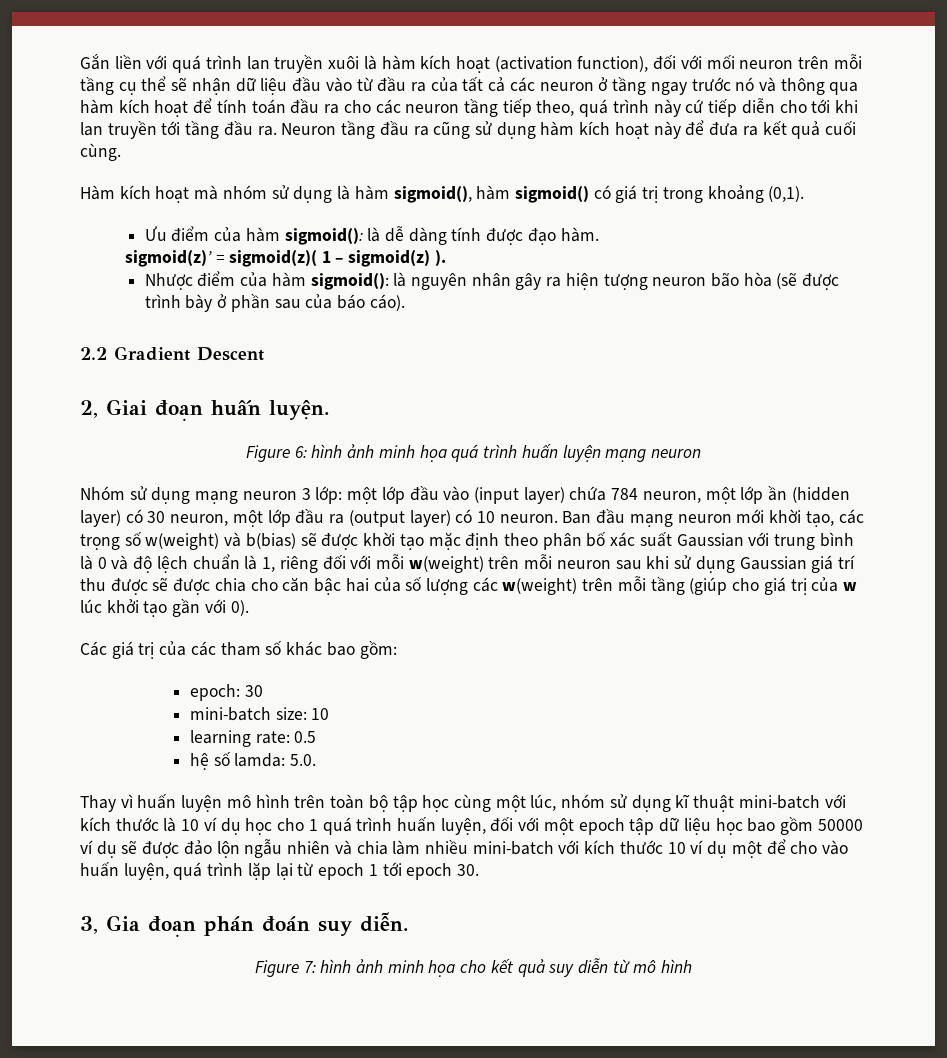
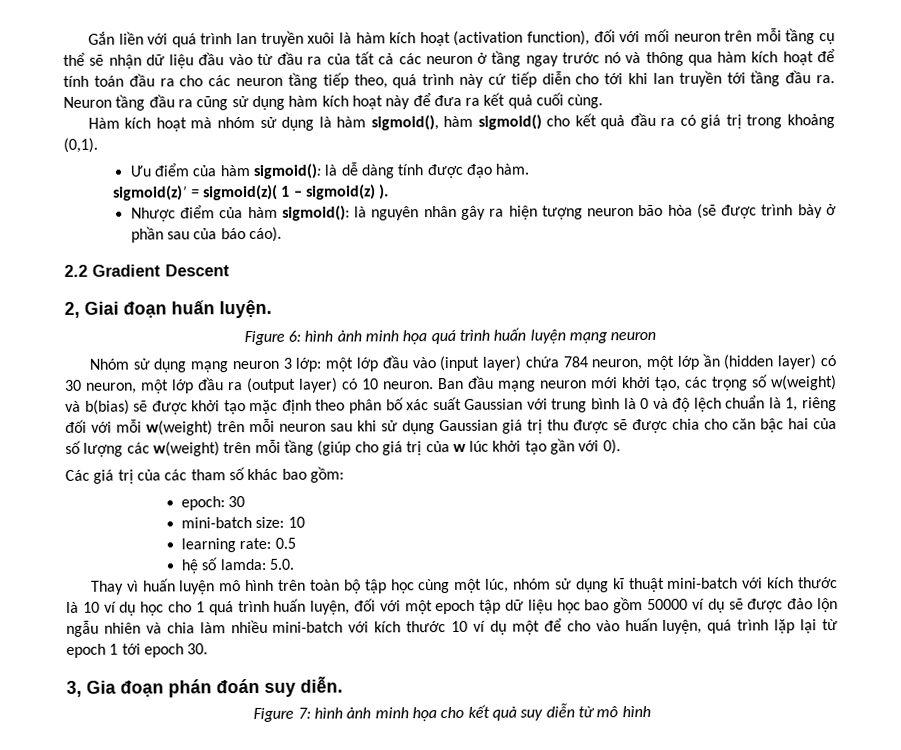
- Hàm kích hoạt mà nhóm sử dụng là hàm sigmoid(), hàm sigmoid() có giá trị trong khoảng (0,1).
+ Hàm kích hoạt mà nhóm sử dụng là hàm sigmoid(), hàm sigmoid() cho kết quả đầu ra có giá trị trong khoảng (0,1).
- Ban đầu mạng neuron mới khời tạo, các trọng số w(weight) và b(bias) sẽ được khời tạo mặc định theo phân bố xác suất Gaussian với trung bình là 0 và độ lệch chuẩn là 1, riêng đối với mỗi w(weight) trên mỗi neuron sau khi sử dụng Gaussian giá trí thu được sẽ được chia cho căn bậc hai của số lượng các w(weight) trên mỗi tầng (giúp cho giá trị của w lúc khởi tạo gần với 0).
+ Ban đầu mạng neuron mới khởi tạo, các trọng số w(weight) và b(bias) sẽ được khởi tạo mặc định theo phân bố xác suất Gaussian với trung bình là 0 và độ lệch chuẩn là 1, riêng đối với mỗi w(weight) trên mỗi neuron sau khi sử dụng Gaussian giá trị thu được sẽ được chia cho căn bậc hai của số lượng các w(weight) trên mỗi tầng (giúp cho giá trị của w lúc khởi tạo gần với 0).

